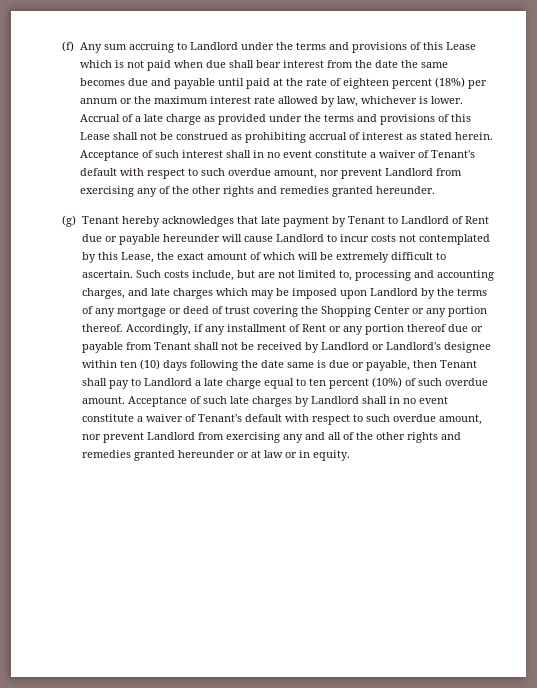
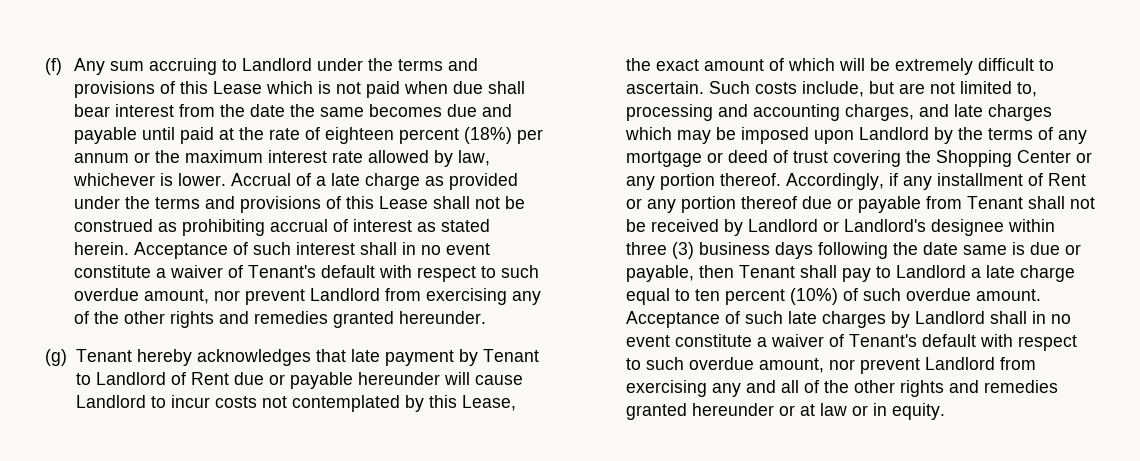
- Accordingly, if any installment of Rent or any portion thereof due or payable from Tenant shall not be received by Landlord or Landlord's designee within ten (10) days following the date same is due or payable, then Tenant shall pay to Landlord a late charge equal to ten percent (10%) of such overdue amount.
+ Accordingly, if any installment of Rent or any portion thereof due or payable from Tenant shall not be received by Landlord or Landlord's designee within three (3) business days following the date same is due or payable, then Tenant shall pay to Landlord a late charge equal to ten percent (10%) of such overdue amount.

